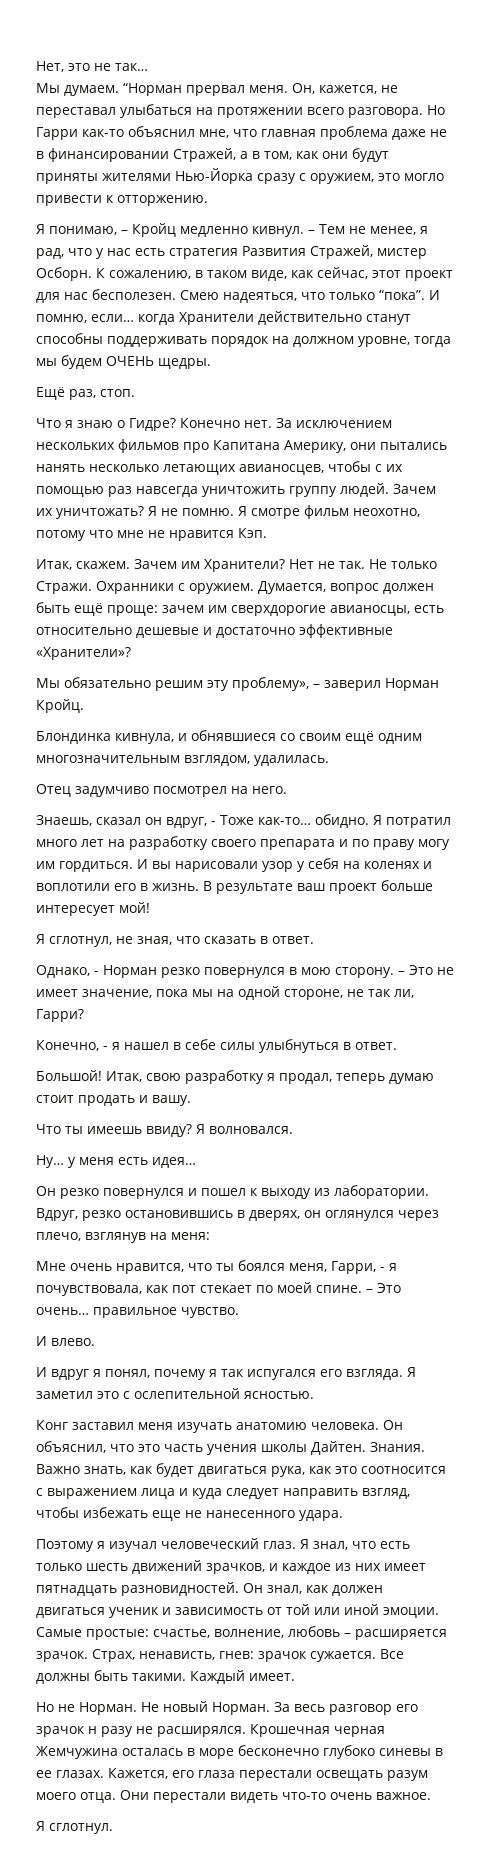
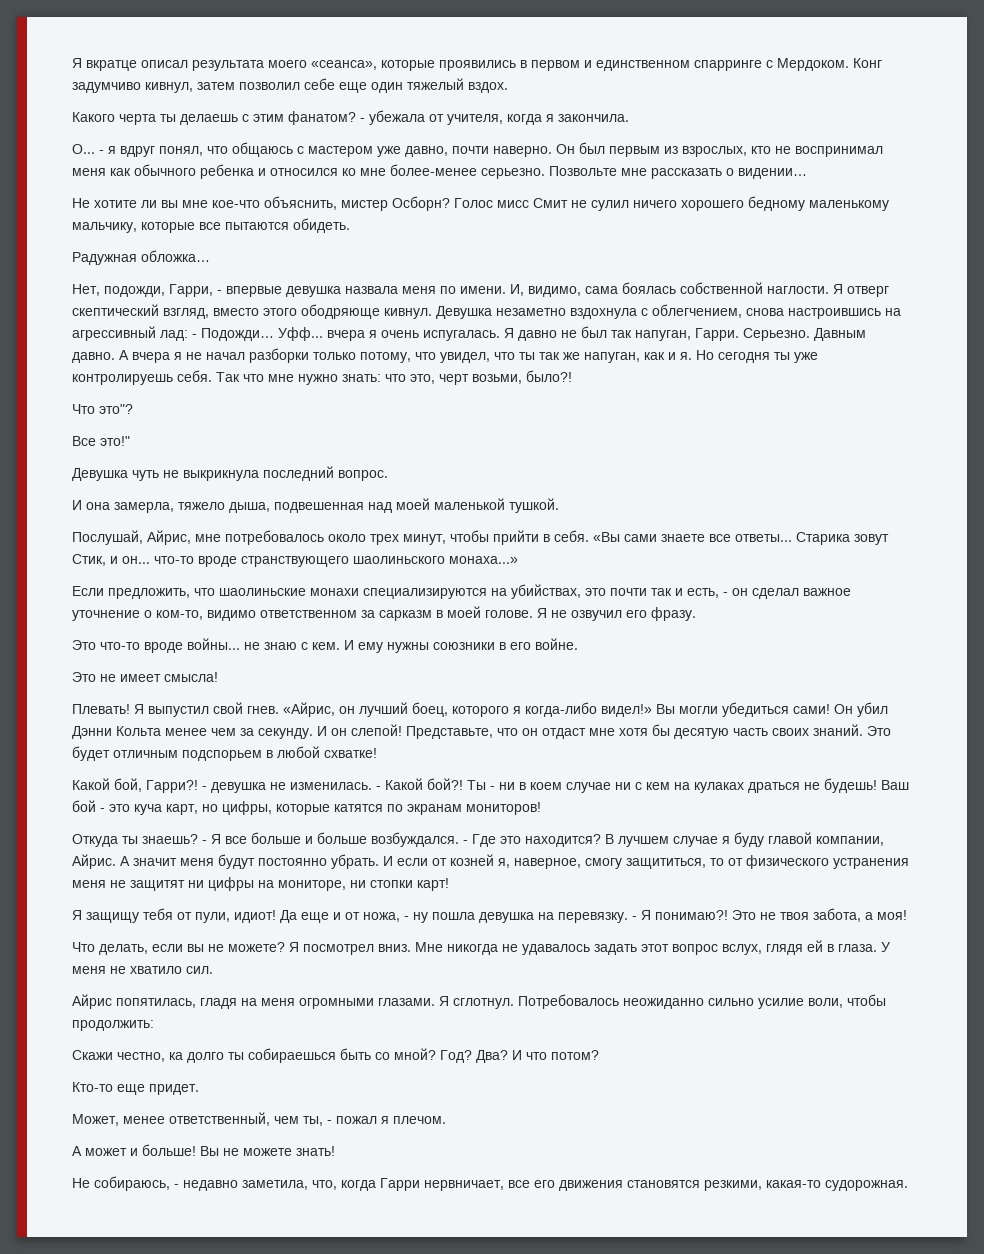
- Нет, это не так…
- Мы думаем. “Норман прервал меня. Он, кажется, не переставал улыбаться на протяжении всего разговора. Но Гарри как-то объяснил мне, что главная проблема даже не в финансировании Стражей, а в том, как они будут приняты жителями Нью-Йорка сразу с оружием, это могло привести к отторжению.
- Я понимаю, – Кройц медленно кивнул. – Тем не менее, я рад, что у нас есть стратегия Развития Стражей, мистер Осборн. К сожалению, в таком виде, как сейчас, этот проект для нас бесполезен. Смею надеяться, что только “пока”. И помню, если… когда Хранители действительно станут способны поддерживать порядок на должном уровне, тогда мы будем ОЧЕНЬ щедры.
- Ещё раз, стоп.
- Что я знаю о Гидре? Конечно нет. За исключением нескольких фильмов про Капитана Америку, они пытались нанять несколько летающих авианосцев, чтобы с их помощью раз навсегда уничтожить группу людей. Зачем их уничтожать? Я не помню. Я смотре фильм неохотно, потому что мне не нравится Кэп.
- Итак, скажем. Зачем им Хранители? Нет не так. Не только Стражи. Охранники с оружием. Думается, вопрос должен быть ещё проще: зачем им сверхдорогие авианосцы, есть относительно дешевые и достаточно эффективные «Хранители»?
- Мы обязательно решим эту проблему», – заверил Норман Кройц.
- Блондинка кивнула, и обнявшиеся со своим ещё одним многозначительным взглядом, удалилась.
- Отец задумчиво посмотрел на него.
- Знаешь, сказал он вдруг, - Тоже как-то… обидно. Я потратил много лет на разработку своего препарата и по праву могу им гордиться. И вы нарисовали узор у себя на коленях и воплотили его в жизнь. В результате ваш проект больше интересует мой!
- Я сглотнул, не зная, что сказать в ответ.
- Однако, - Норман резко повернулся в мою сторону. – Это не имеет значение, пока мы на одной стороне, не так ли, Гарри?
- Конечно, - я нашел в себе силы улыбнуться в ответ.
- Большой! Итак, свою разработку я продал, теперь думаю стоит продать и вашу.
- Что ты имеешь ввиду? Я волновался.
- Ну… у меня есть идея…
- Он резко повернулся и пошел к выходу из лаборатории. Вдруг, резко остановившись в дверях, он оглянулся через плечо, взглянув на меня:
- Мне очень нравится, что ты боялся меня, Гарри, - я почувствовала, как пот стекает по моей спине. – Это очень… правильное чувство.
- И влево.
- И вдруг я понял, почему я так испугался его взгляда. Я заметил это с ослепительной ясностью.
- Конг заставил меня изучать анатомию человека. Он объяснил, что это часть учения школы Дайтен. Знания. Важно знать, как будет двигаться рука, как это соотносится с выражением лица и куда следует направить взгляд, чтобы избежать еще не нанесенного удара.
- Поэтому я изучал человеческий глаз. Я знал, что есть только шесть движений зрачков, и каждое из них имеет пятнадцать разновидностей. Он знал, как должен двигаться ученик и зависимость от той или иной эмоции. Самые простые: счастье, волнение, любовь – расширяется зрачок. Страх, ненависть, гнев: зрачок сужается. Все должны быть такими. Каждый имеет.
- Но не Норман. Не новый Норман. За весь разговор его зрачок н разу не расширялся. Крошечная черная Жемчужина осталась в море бесконечно глубоко синевы в ее глазах. Кажется, его глаза перестали освещать разум моего отца. Они перестали видеть что-то очень важное.
- Я сглотнул.
+ Я вкратце описал результата моего «сеанса», которые проявились в первом и единственном спарринге с Мердоком. Конг задумчиво кивнул, затем позволил себе еще один тяжелый вздох.
+ Какого черта ты делаешь с этим фанатом? - убежала от учителя, когда я закончила.
+ О... - я вдруг понял, что общаюсь с мастером уже давно, почти наверно. Он был первым из взрослых, кто не воспринимал меня как обычного ребенка и относился ко мне более-менее серьезно. Позвольте мне рассказать о видении…
+ Не хотите ли вы мне кое-что объяснить, мистер Осборн? Голос мисс Смит не сулил ничего хорошего бедному маленькому мальчику, которые все пытаются обидеть.
+ Радужная обложка…
+ Нет, подожди, Гарри, - впервые девушка назвала меня по имени. И, видимо, сама боялась собственной наглости. Я отверг скептический взгляд, вместо этого ободряюще кивнул. Девушка незаметно вздохнула с облегчением, снова настроившись на агрессивный лад: - Подожди… Уфф... вчера я очень испугалась. Я давно не был так напуган, Гарри. Серьезно. Давным давно. А вчера я не начал разборки только потому, что увидел, что ты так же напуган, как и я. Но сегодня ты уже контролируешь себя. Так что мне нужно знать: что это, черт возьми, было?!
+ Что это"?
+ Все это!"
+ Девушка чуть не выкрикнула последний вопрос.
+ И она замерла, тяжело дыша, подвешенная над моей маленькой тушкой.
+ Послушай, Айрис, мне потребовалось около трех минут, чтобы прийти в себя. «Вы сами знаете все ответы... Старика зовут Стик, и он... что-то вроде странствующего шаолиньского монаха...»
+ Если предложить, что шаолиньские монахи специализируются на убийствах, это почти так и есть, - он сделал важное уточнение о ком-то, видимо ответственном за сарказм в моей голове. Я не озвучил его фразу.
+ Это что-то вроде войны... не знаю с кем. И ему нужны союзники в его войне.
+ Это не имеет смысла!
+ Плевать! Я выпустил свой гнев. «Айрис, он лучший боец, которого я когда-либо видел!» Вы могли убедиться сами! Он убил Дэнни Кольта менее чем за секунду. И он слепой! Представьте, что он отдаст мне хотя бы десятую часть своих знаний. Это будет отличным подспорьем в любой схватке!
+ Какой бой, Гарри?! - девушка не изменилась. - Какой бой?! Ты - ни в коем случае ни с кем на кулаках драться не будешь! Ваш бой - это куча карт, но цифры, которые катятся по экранам мониторов!
+ Откуда ты знаешь? - Я все больше и больше возбуждался. - Где это находится? В лучшем случае я буду главой компании, Айрис. А значит меня будут постоянно убрать. И если от козней я, наверное, смогу защититься, то от физического устранения меня не защитят ни цифры на мониторе, ни стопки карт!
+ Я защищу тебя от пули, идиот! Да еще и от ножа, - ну пошла девушка на перевязку. - Я понимаю?! Это не твоя забота, а моя!
+ Что делать, если вы не можете? Я посмотрел вниз. Мне никогда не удавалось задать этот вопрос вслух, глядя ей в глаза. У меня не хватило сил.
+ Айрис попятилась, гладя на меня огромными глазами. Я сглотнул. Потребовалось неожиданно сильно усилие воли, чтобы продолжить:
+ Скажи честно, ка долго ты собираешься быть со мной? Год? Два? И что потом?
+ Кто-то еще придет.
+ Может, менее ответственный, чем ты, - пожал я плечом.
+ А может и больше! Вы не можете знать!
+ Не собираюсь, - недавно заметила, что, когда Гарри нервничает, все его движения становятся резкими, какая-то судорожная.

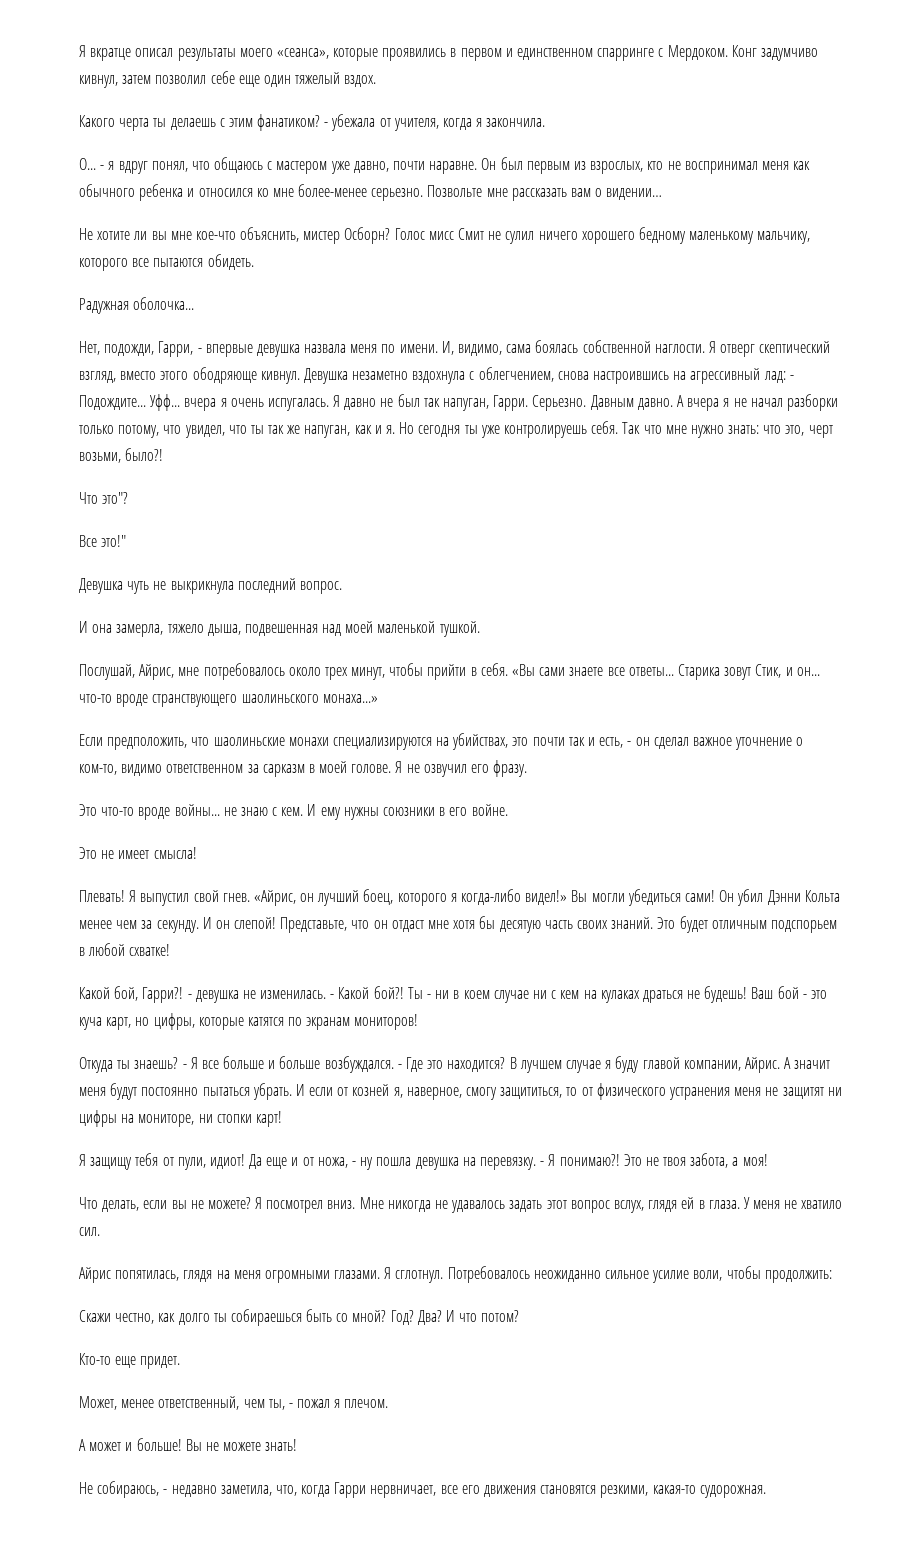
- Я вкратце описал результата моего «сеанса», которые проявились в первом и единственном спарринге с Мердоком.
+ Я вкратце описал результаты моего «сеанса», которые проявились в первом и единственном спарринге с Мердоком.
- Какого черта ты делаешь с этим фанатом?
+ Какого черта ты делаешь с этим фанатиком?
- - я вдруг понял, что общаюсь с мастером уже давно, почти наверно.
+ - я вдруг понял, что общаюсь с мастером уже давно, почти наравне.
- Позвольте мне рассказать о видении…
+ Позвольте мне рассказать вам о видении…
- Голос мисс Смит не сулил ничего хорошего бедному маленькому мальчику, которые все пытаются обидеть.
+ Голос мисс Смит не сулил ничего хорошего бедному маленькому мальчику, которого все пытаются обидеть.
- Радужная обложка…
+ Радужная оболочка...
- Девушка незаметно вздохнула с облегчением, снова настроившись на агрессивный лад: - Подожди…
+ Девушка незаметно вздохнула с облегчением, снова настроившись на агрессивный лад: - Подождите...
- Если предложить, что шаолиньские монахи специализируются на убийствах, это почти так и есть, - он сделал важное уточнение о ком-то, видимо ответственном за сарказм в моей голове.
+ Если предположить, что шаолиньские монахи специализируются на убийствах, это почти так и есть, - он сделал важное уточнение о ком-то, видимо ответственном за сарказм в моей голове.
- А значит меня будут постоянно убрать.
+ А значит меня будут постоянно пытаться убрать.
- Айрис попятилась, гладя на меня огромными глазами.
+ Айрис попятилась, глядя на меня огромными глазами.
- Потребовалось неожиданно сильно усилие воли, чтобы продолжить:
+ Потребовалось неожиданно сильное усилие воли, чтобы продолжить:
- Скажи честно, ка долго ты собираешься быть со мной?
+ Скажи честно, как долго ты собираешься быть со мной?

